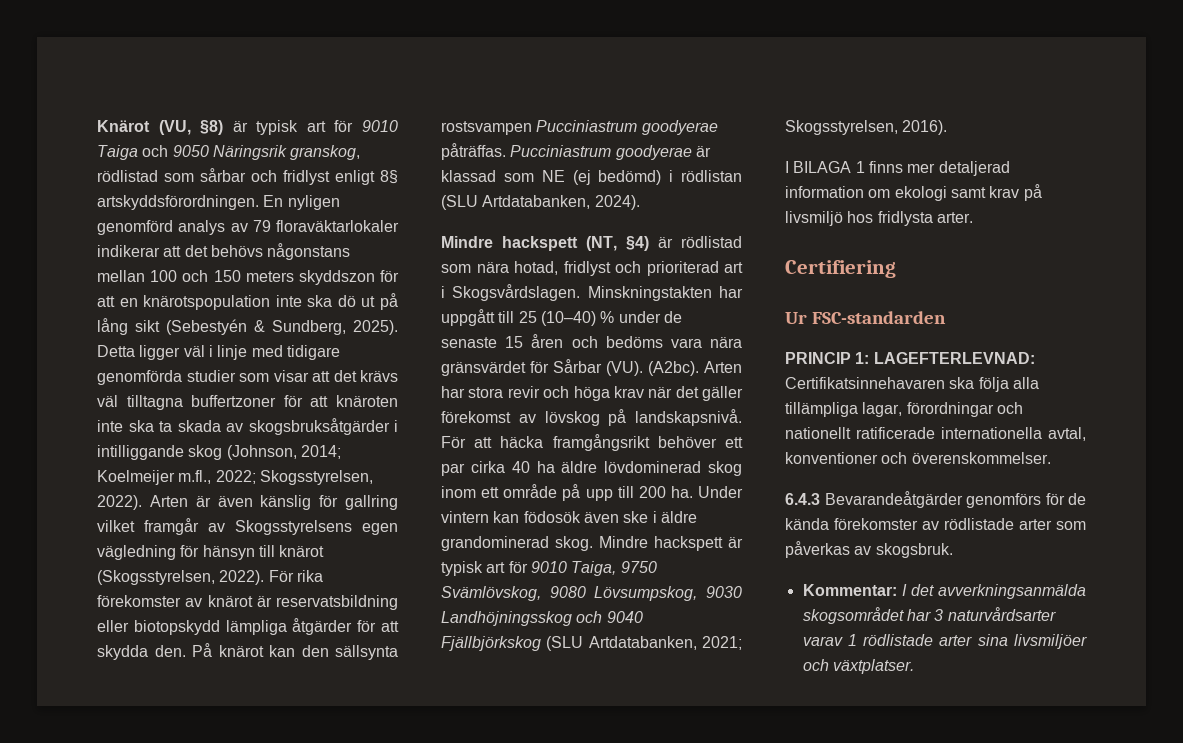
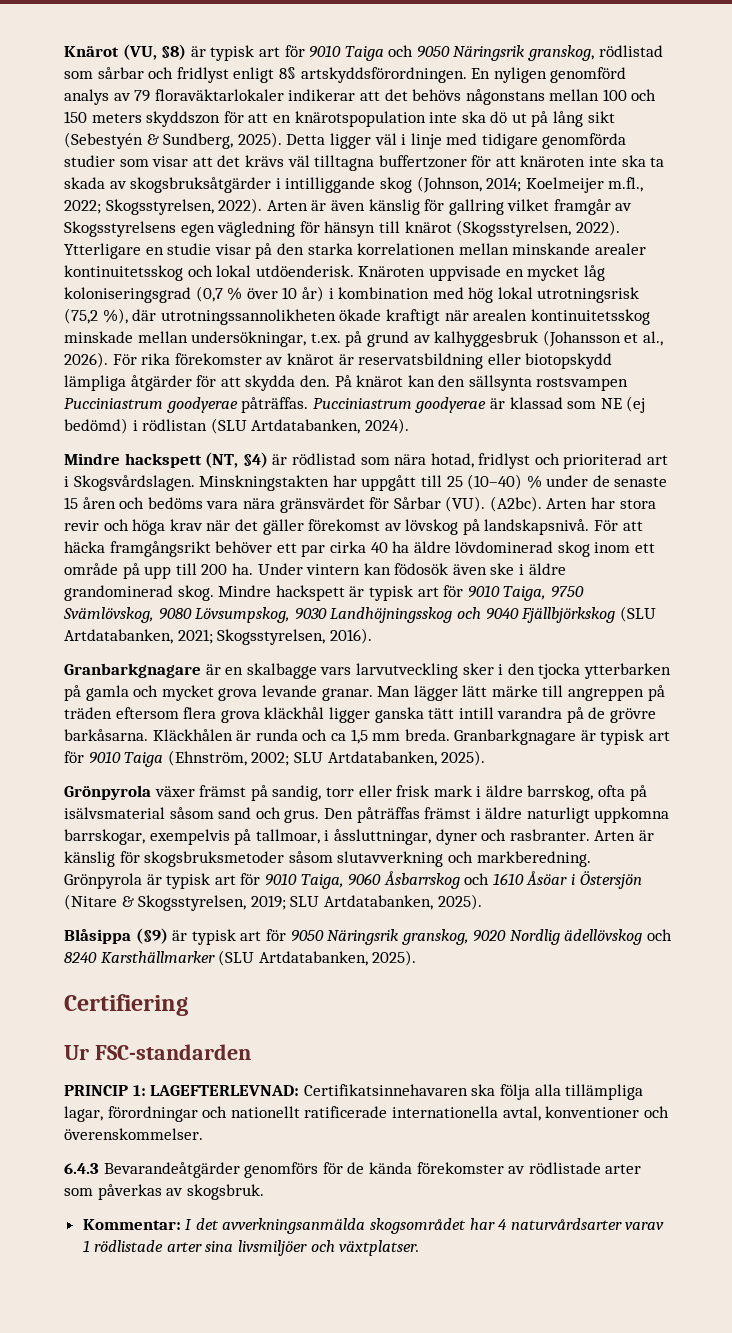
+ Ytterligare en studie visar på den starka korrelationen mellan minskande arealer kontinuitetsskog och lokal utdöenderisk. Knäroten uppvisade en mycket låg koloniseringsgrad (0,7 % över 10 år) i kombination med hög lokal utrotningsrisk (75,2 %), där utrotningssannolikheten ökade kraftigt när arealen kontinuitetsskog minskade mellan undersökningar, t.ex. på grund av kalhyggesbruk (Johansson et al., 2026).
- I BILAGA 1 finns mer detaljerad information om ekologi samt krav på livsmiljö hos fridlysta arter.
+ Granbarkgnagare är en skalbagge vars larvutveckling sker i den tjocka ytterbarken på gamla och mycket grova levande granar. Man lägger lätt märke till angreppen på träden eftersom flera grova kläckhål ligger ganska tätt intill varandra på de grövre barkåsarna. Kläckhålen är runda och ca 1,5 mm breda. Granbarkgnagare är typisk art för 9010 Taiga (Ehnström, 2002; SLU Artdatabanken, 2025).
+ Grönpyrola växer främst på sandig, torr eller frisk mark i äldre barrskog, ofta på isälvsmaterial såsom sand och grus. Den påträffas främst i äldre naturligt uppkomna barrskogar, exempelvis på tallmoar, i åssluttningar, dyner och rasbranter. Arten är känslig för skogsbruksmetoder såsom slutavverkning och markberedning. Grönpyrola är typisk art för 9010 Taiga, 9060 Åsbarrskog och 1610 Åsöar i Östersjön (Nitare & Skogsstyrelsen, 2019; SLU Artdatabanken, 2025).
+ Blåsippa (§9) är typisk art för 9050 Näringsrik granskog, 9020 Nordlig ädellövskog och 8240 Karsthällmarker (SLU Artdatabanken, 2025).
- Kommentar: I det avverkningsanmälda skogsområdet har 3 naturvårdsarter varav 1 rödlistade arter sina livsmiljöer och växtplatser.
+ Kommentar: I det avverkningsanmälda skogsområdet har 4 naturvårdsarter varav 1 rödlistade arter sina livsmiljöer och växtplatser.

